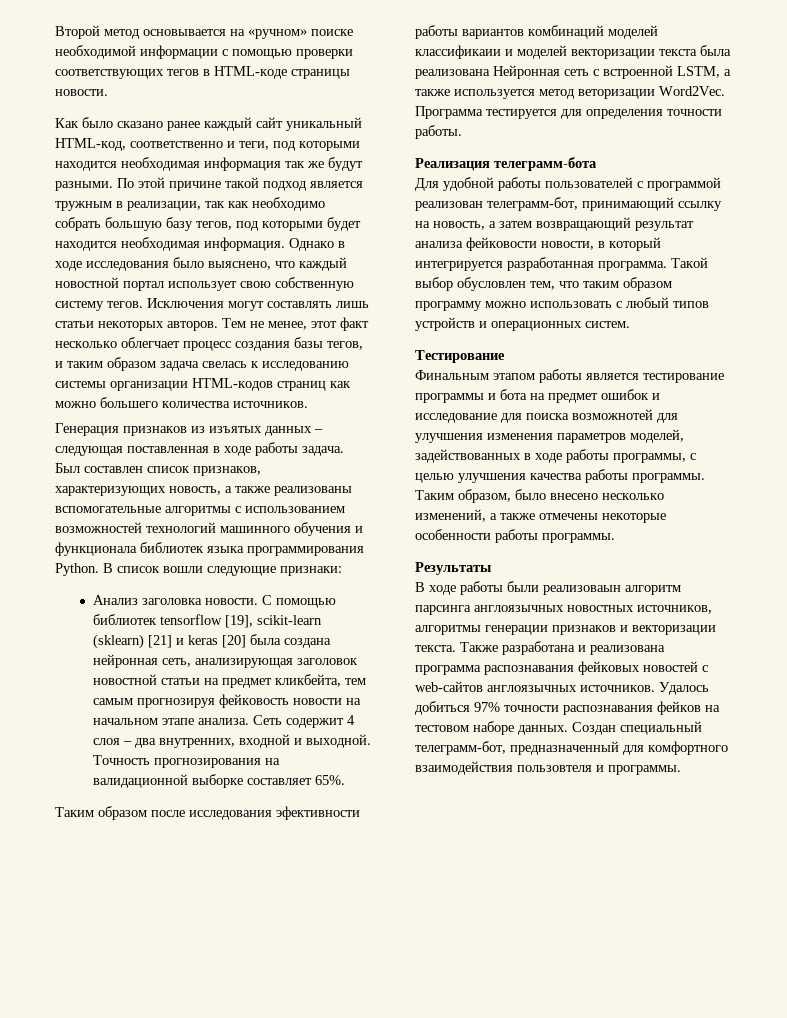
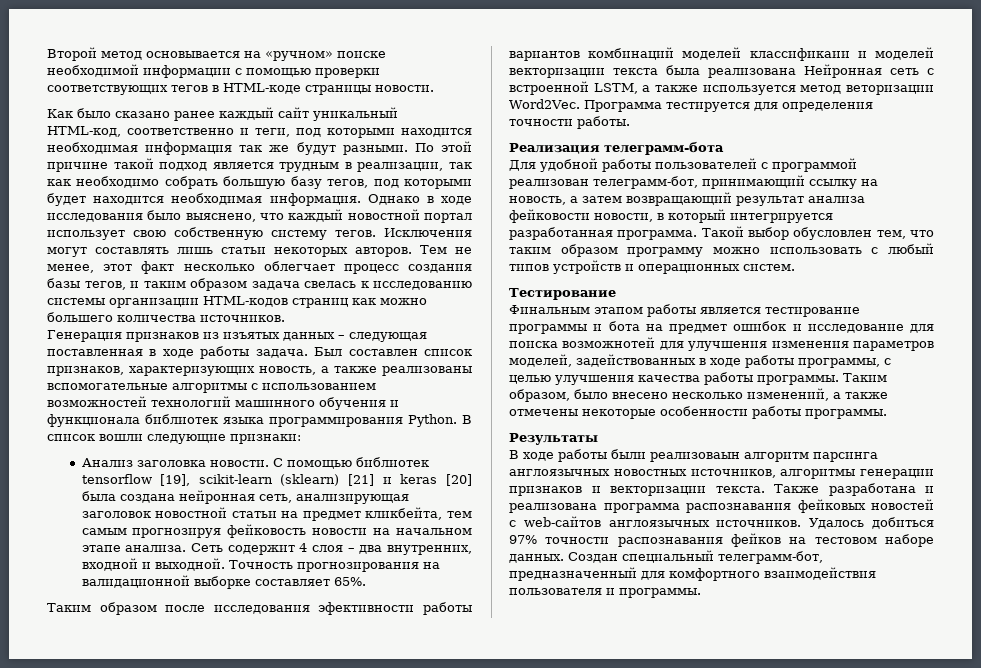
- По этой причине такой подход является тружным в реализации, так как необходимо собрать большую базу тегов, под которыми будет находится необходимая информация.
+ По этой причине такой подход является трудным в реализации, так как необходимо собрать большую базу тегов, под которыми будет находится необходимая информация.
- Создан специальный телеграмм-бот, предназначенный для комфортного взаимодействия пользовтеля и программы.
+ Создан специальный телеграмм-бот, предназначенный для комфортного взаимодействия пользователя и программы.

